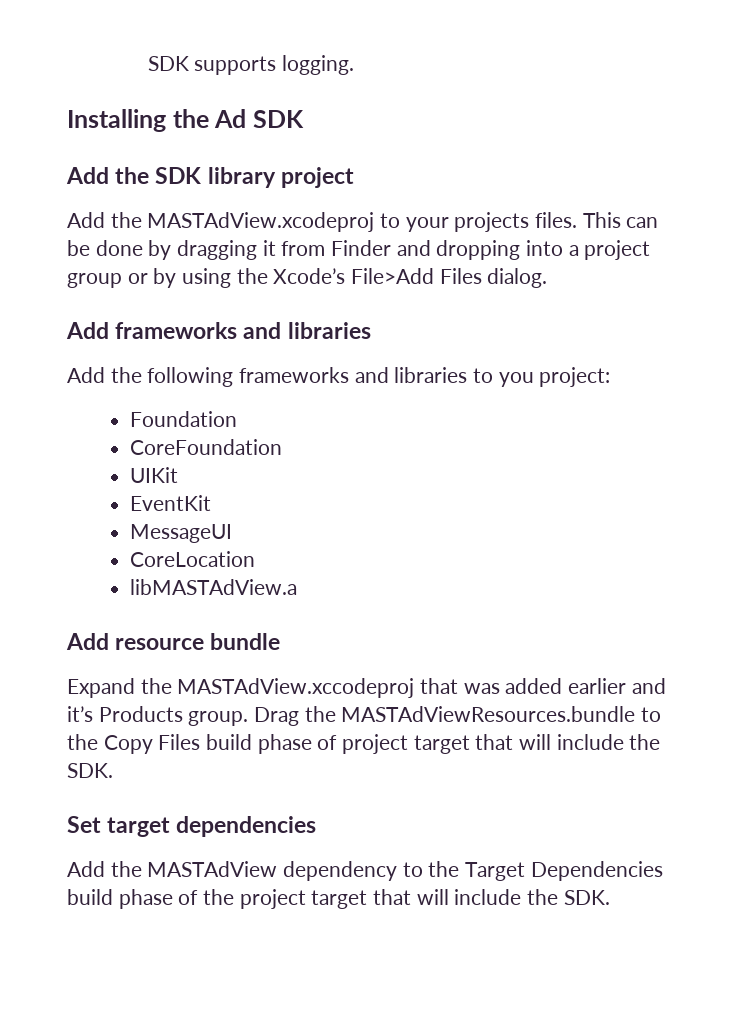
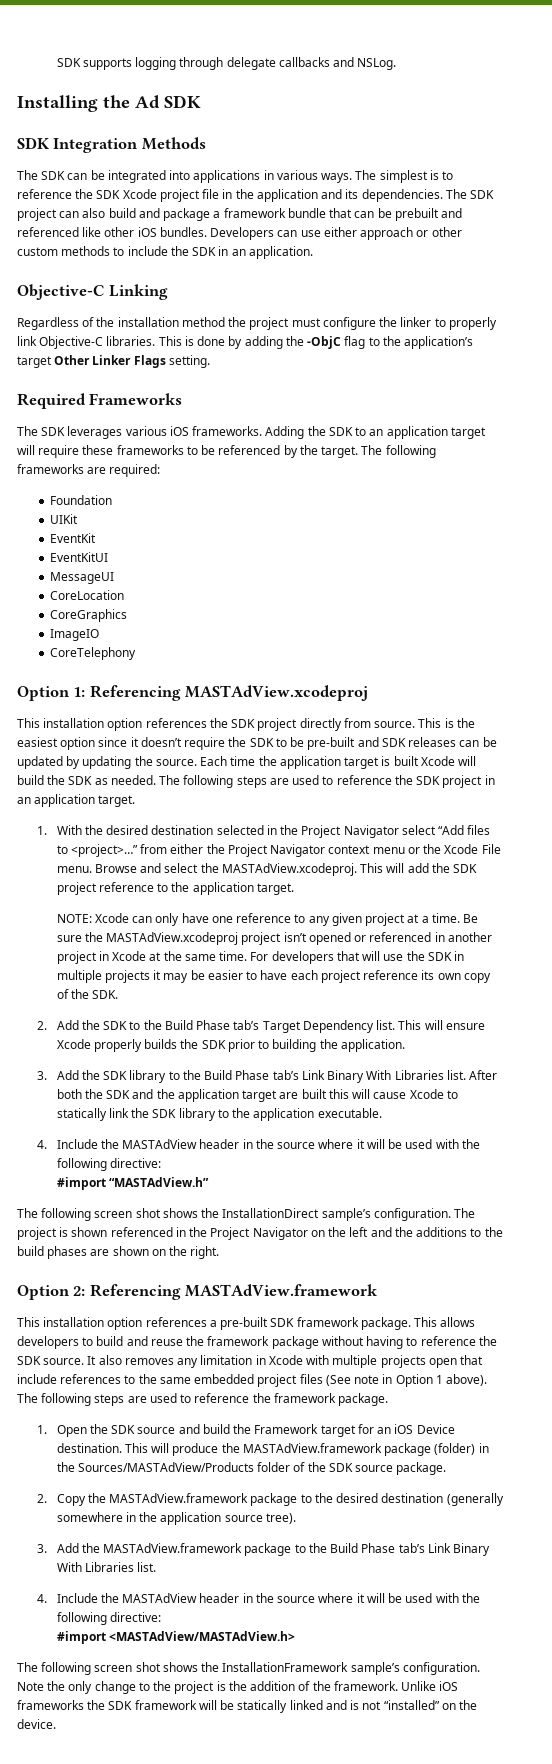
- SDK supports logging.
+ SDK supports logging through delegate callbacks and NSLog.
  Installing the Ad SDK
- Add the SDK library project
- Add the MASTAdView.xcodeproj to your projects files. This can be done by dragging it from Finder and dropping into a project group or by using the Xcode’s File>Add Files dialog.
- Add frameworks and libraries
- Add the following frameworks and libraries to you project:
+ SDK Integration Methods
+ The SDK can be integrated into applications in various ways. The simplest is to reference the SDK Xcode project file in the application and its dependencies. The SDK project can also build and package a framework bundle that can be prebuilt and referenced like other iOS bundles. Developers can use either approach or other custom methods to include the SDK in an application.
+ Objective-C Linking
+ Regardless of the installation method the project must configure the linker to properly link Objective-C libraries. This is done by adding the -ObjC flag to the application’s target Other Linker Flags setting.
+ Required Frameworks
+ The SDK leverages various iOS frameworks. Adding the SDK to an application target will require these frameworks to be referenced by the target. The following frameworks are required:
- CoreFoundation
+ EventKitUI
- libMASTAdView.a
- Add resource bundle
- Expand the MASTAdView.xccodeproj that was added earlier and it’s Products group. Drag the MASTAdViewResources.bundle to the Copy Files build phase of project target that will include the SDK.
- Set target dependencies
- Add the MASTAdView dependency to the Target Dependencies build phase of the project target that will include the SDK.
+ CoreGraphics
+ ImageIO
+ CoreTelephony
+ Option 1: Referencing MASTAdView.xcodeproj
+ This installation option references the SDK project directly from source. This is the easiest option since it doesn’t require the SDK to be pre-built and SDK releases can be updated by updating the source. Each time the application target is built Xcode will build the SDK as needed. The following steps are used to reference the SDK project in an application target.
+ 1. With the desired destination selected in the Project Navigator select “Add files to <project>…” from either the Project Navigator context menu or the Xcode File menu. Browse and select the MASTAdView.xcodeproj. This will add the SDK project reference to the application target.
+ NOTE: Xcode can only have one reference to any given project at a time. Be sure the MASTAdView.xcodeproj project isn’t opened or referenced in another project in Xcode at the same time. For developers that will use the SDK in multiple projects it may be easier to have each project reference its own copy of the SDK.
+ 2. Add the SDK to the Build Phase tab’s Target Dependency list. This will ensure Xcode properly builds the SDK prior to building the application.
+ 3. Add the SDK library to the Build Phase tab’s Link Binary With Libraries list. After both the SDK and the application target are built this will cause Xcode to statically link the SDK library to the application executable.
+ 4. Include the MASTAdView header in the source where it will be used with the following directive:
+ #import “MASTAdView.h”
+ The following screen shot shows the InstallationDirect sample’s configuration. The project is shown referenced in the Project Navigator on the left and the additions to the build phases are shown on the right.
+ Option 2: Referencing MASTAdView.framework
+ This installation option references a pre-built SDK framework package. This allows developers to build and reuse the framework package without having to reference the SDK source. It also removes any limitation in Xcode with multiple projects open that include references to the same embedded project files (See note in Option 1 above). The following steps are used to reference the framework package.
+ 1. Open the SDK source and build the Framework target for an iOS Device destination. This will produce the MASTAdView.framework package (folder) in the Sources/MASTAdView/Products folder of the SDK source package.
+ 2. Copy the MASTAdView.framework package to the desired destination (generally somewhere in the application source tree).
+ 3. Add the MASTAdView.framework package to the Build Phase tab’s Link Binary With Libraries list.
+ 4. Include the MASTAdView header in the source where it will be used with the following directive:
+ #import <MASTAdView/MASTAdView.h>
+ The following screen shot shows the InstallationFramework sample’s configuration. Note the only change to the project is the addition of the framework. Unlike iOS frameworks the SDK framework will be statically linked and is not “installed” on the device.

